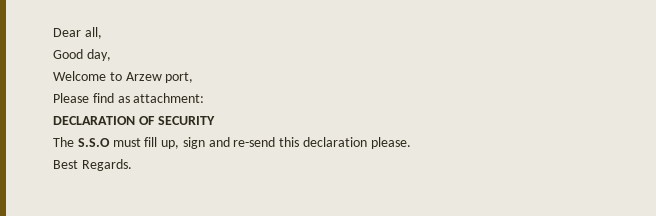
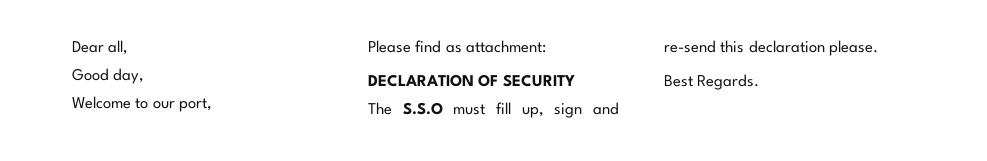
- Welcome to Arzew port,
+ Welcome to our port,

